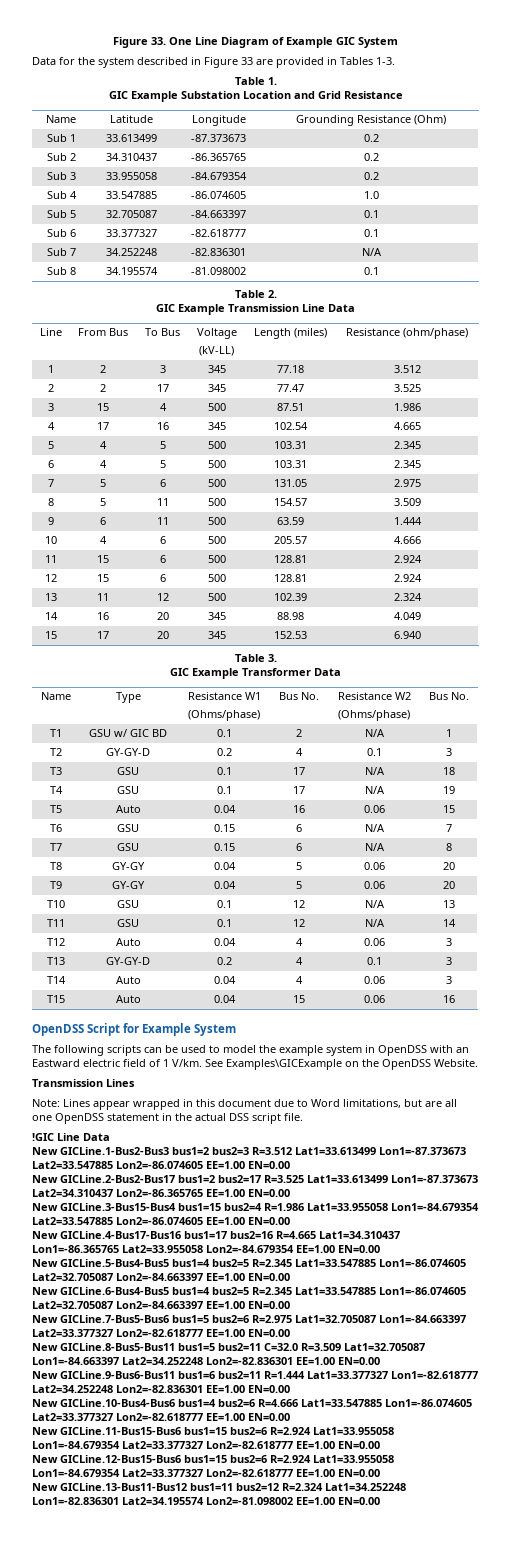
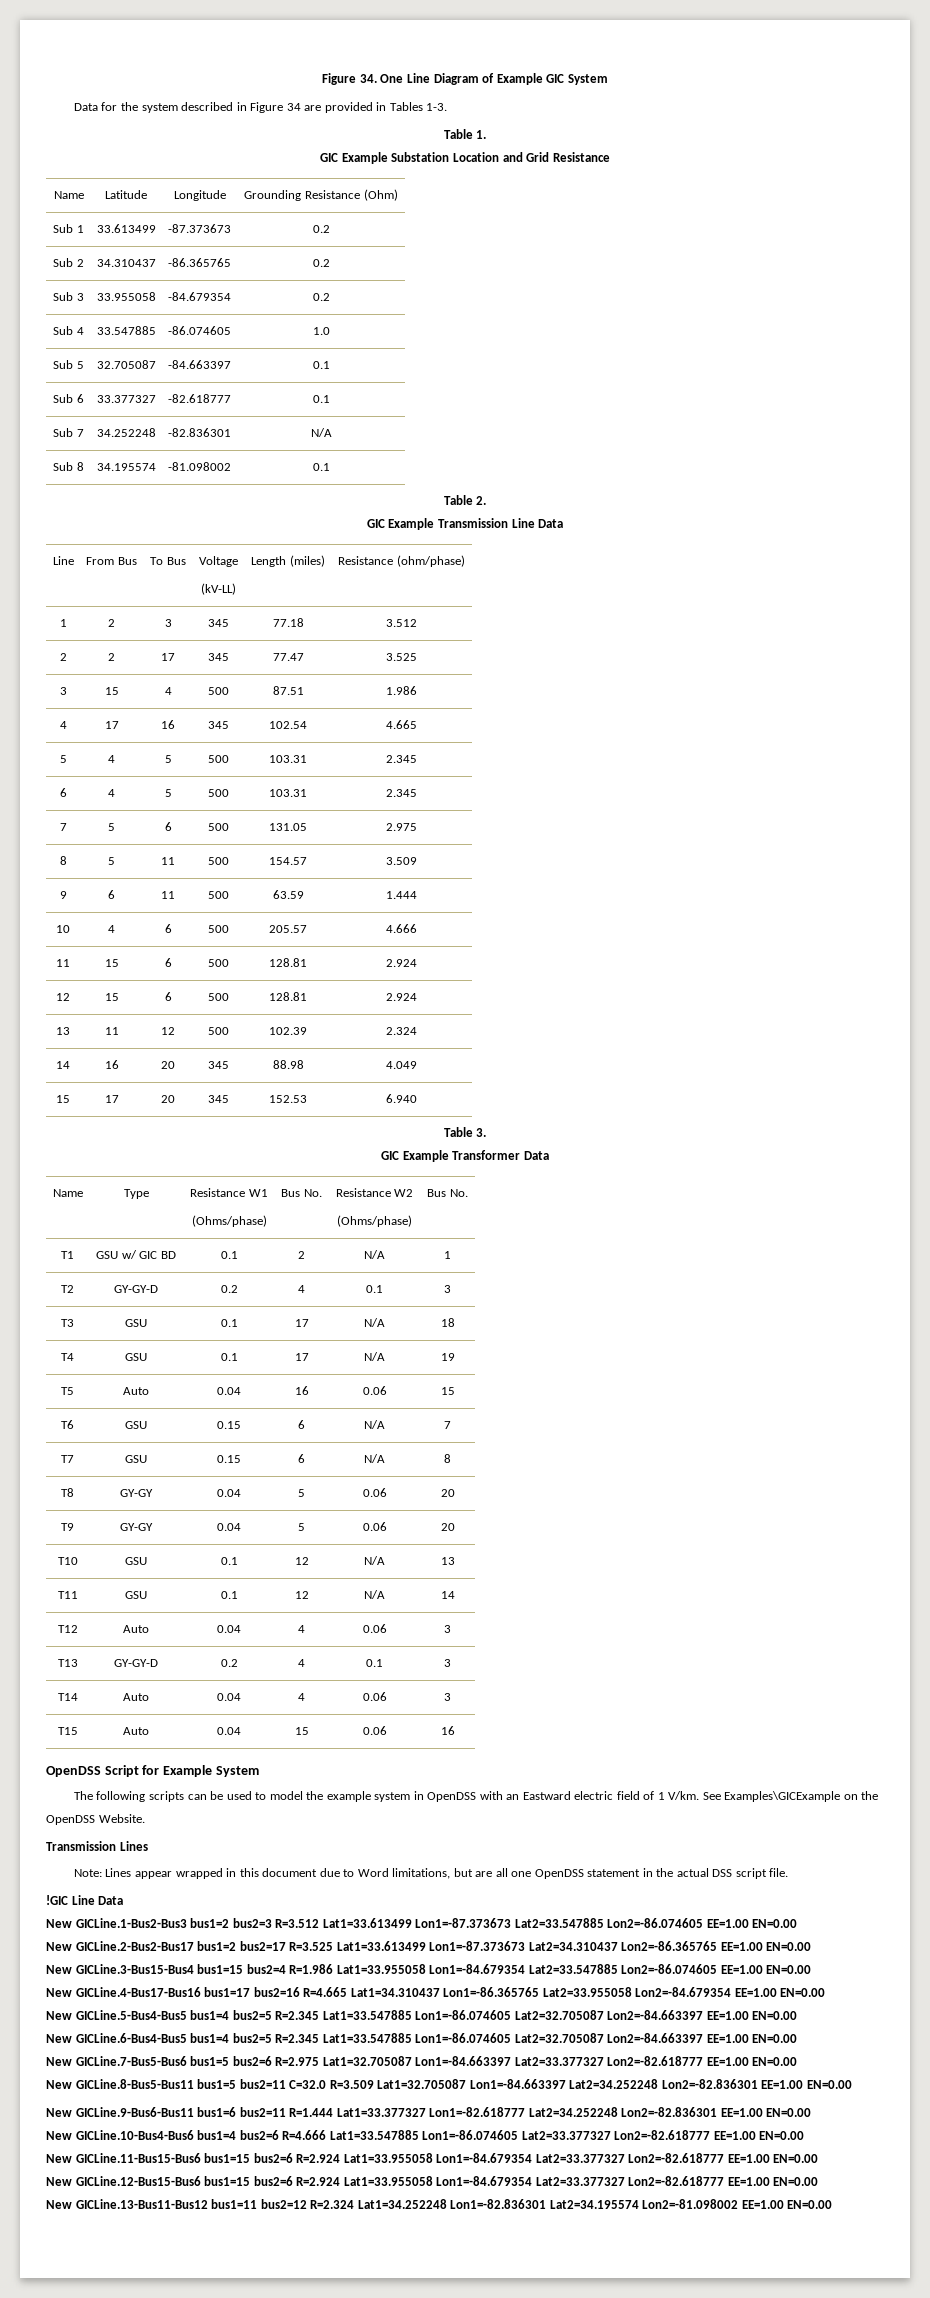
- Figure 33. One Line Diagram of Example GIC System
+ Figure 34. One Line Diagram of Example GIC System
- Data for the system described in Figure 33 are provided in Tables 1-3.
+ Data for the system described in Figure 34 are provided in Tables 1-3.

